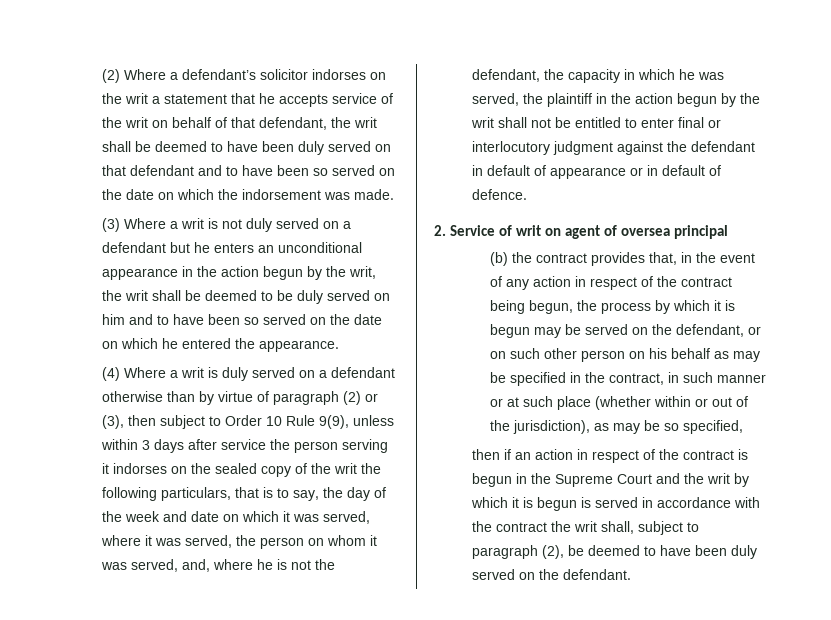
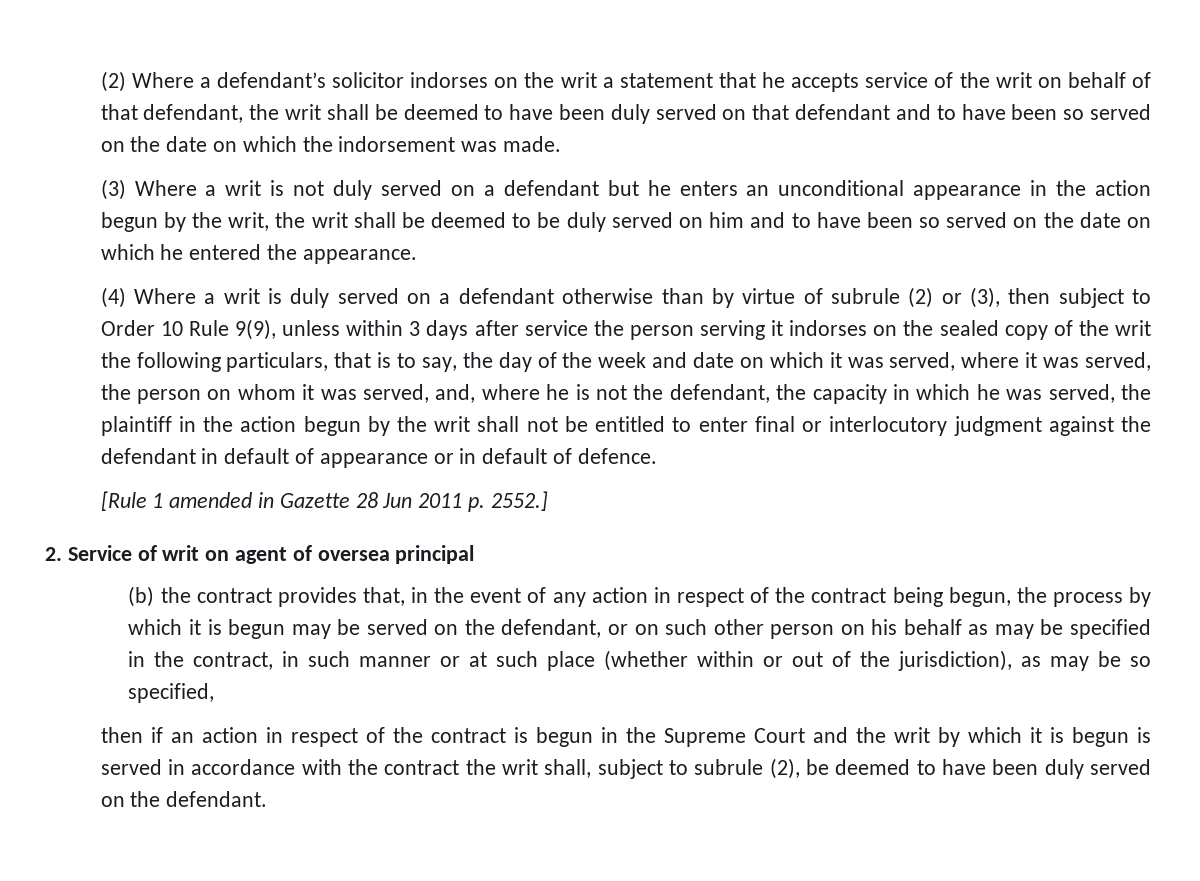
- (4) Where a writ is duly served on a defendant otherwise than by virtue of paragraph (2) or (3), then subject to Order 10 Rule 9(9), unless within 3 days after service the person serving it indorses on the sealed copy of the writ the following particulars, that is to say, the day of the week and date on which it was served, where it was served, the person on whom it was served, and, where he is not the defendant, the capacity in which he was served, the plaintiff in the action begun by the writ shall not be entitled to enter final or interlocutory judgment against the defendant in default of appearance or in default of defence.
+ (4) Where a writ is duly served on a defendant otherwise than by virtue of subrule (2) or (3), then subject to Order 10 Rule 9(9), unless within 3 days after service the person serving it indorses on the sealed copy of the writ the following particulars, that is to say, the day of the week and date on which it was served, where it was served, the person on whom it was served, and, where he is not the defendant, the capacity in which he was served, the plaintiff in the action begun by the writ shall not be entitled to enter final or interlocutory judgment against the defendant in default of appearance or in default of defence.
+ [Rule 1 amended in Gazette 28 Jun 2011 p. 2552.]
- then if an action in respect of the contract is begun in the Supreme Court and the writ by which it is begun is served in accordance with the contract the writ shall, subject to paragraph (2), be deemed to have been duly served on the defendant.
+ then if an action in respect of the contract is begun in the Supreme Court and the writ by which it is begun is served in accordance with the contract the writ shall, subject to subrule (2), be deemed to have been duly served on the defendant.

